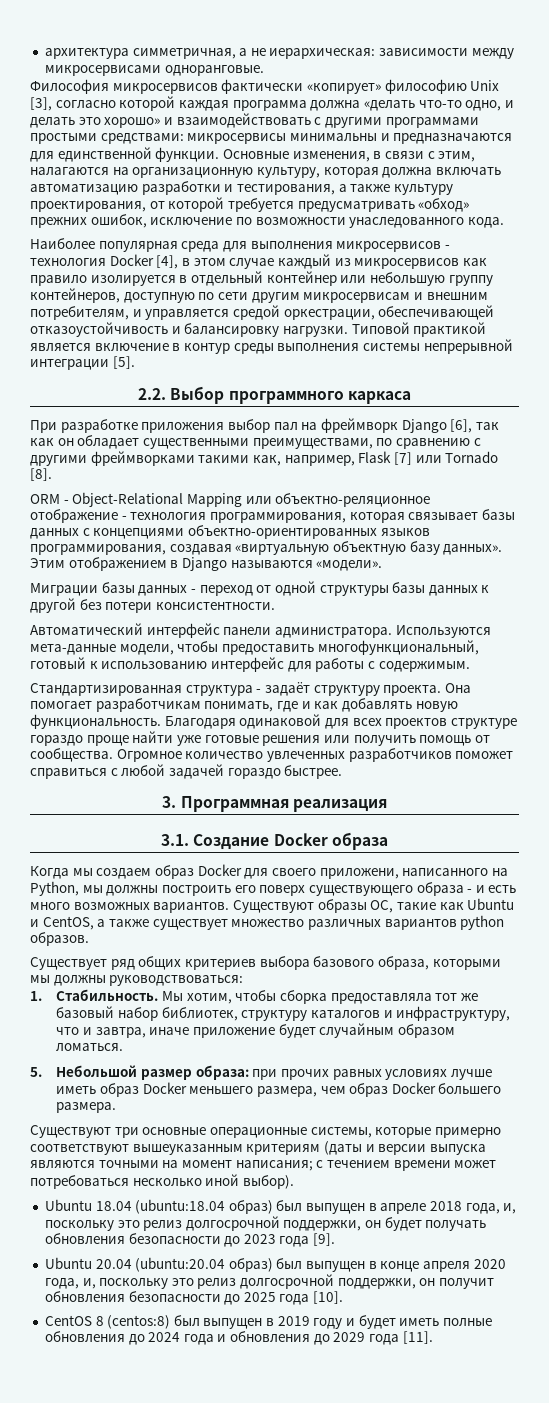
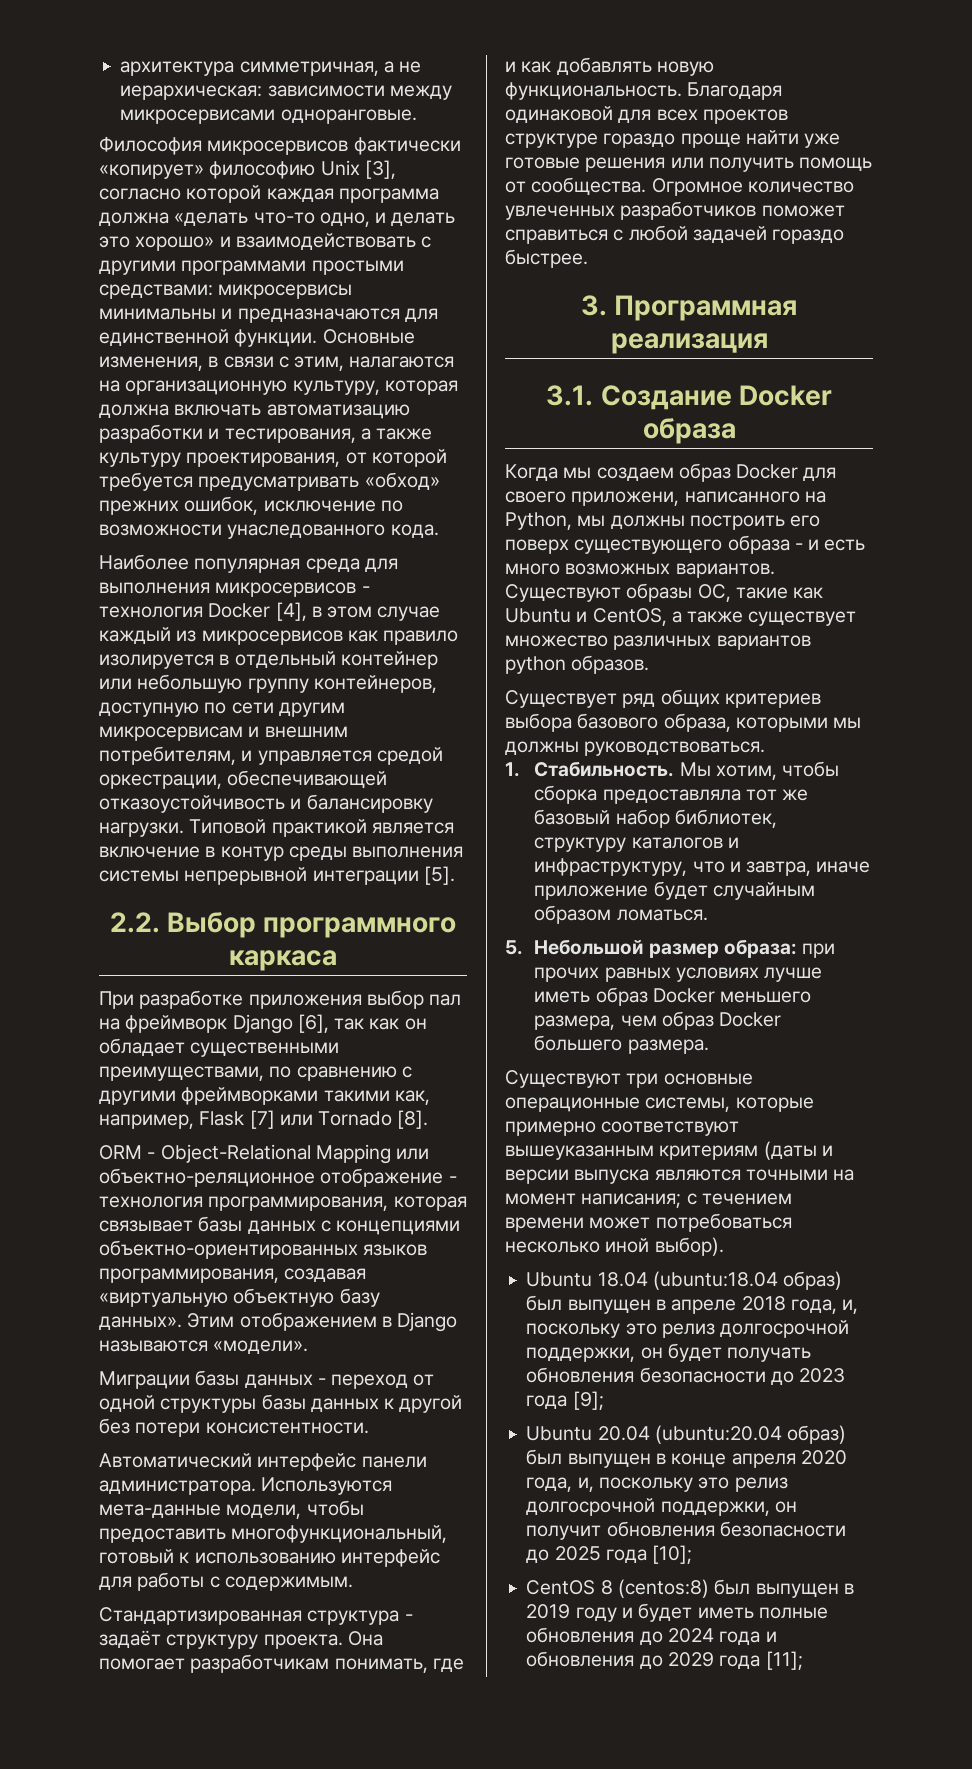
- Существует ряд общих критериев выбора базового образа, которыми мы должны руководствоваться:
+ Существует ряд общих критериев выбора базового образа, которыми мы должны руководствоваться.
- Ubuntu 18.04 (ubuntu:18.04 образ) был выпущен в апреле 2018 года, и, поскольку это релиз долгосрочной поддержки, он будет получать обновления безопасности до 2023 года [9].
+ Ubuntu 18.04 (ubuntu:18.04 образ) был выпущен в апреле 2018 года, и, поскольку это релиз долгосрочной поддержки, он будет получать обновления безопасности до 2023 года [9];
- Ubuntu 20.04 (ubuntu:20.04 образ) был выпущен в конце апреля 2020 года, и, поскольку это релиз долгосрочной поддержки, он получит обновления безопасности до 2025 года [10].
+ Ubuntu 20.04 (ubuntu:20.04 образ) был выпущен в конце апреля 2020 года, и, поскольку это релиз долгосрочной поддержки, он получит обновления безопасности до 2025 года [10];
- CentOS 8 (centos:8) был выпущен в 2019 году и будет иметь полные обновления до 2024 года и обновления до 2029 года [11].
+ CentOS 8 (centos:8) был выпущен в 2019 году и будет иметь полные обновления до 2024 года и обновления до 2029 года [11];

